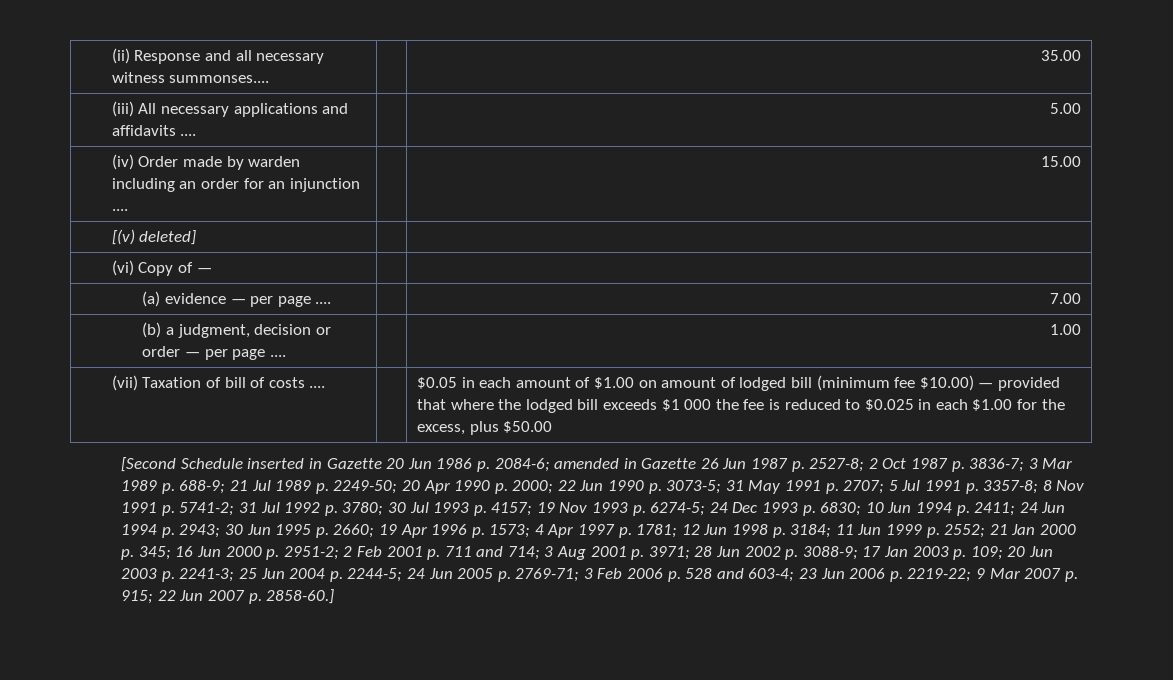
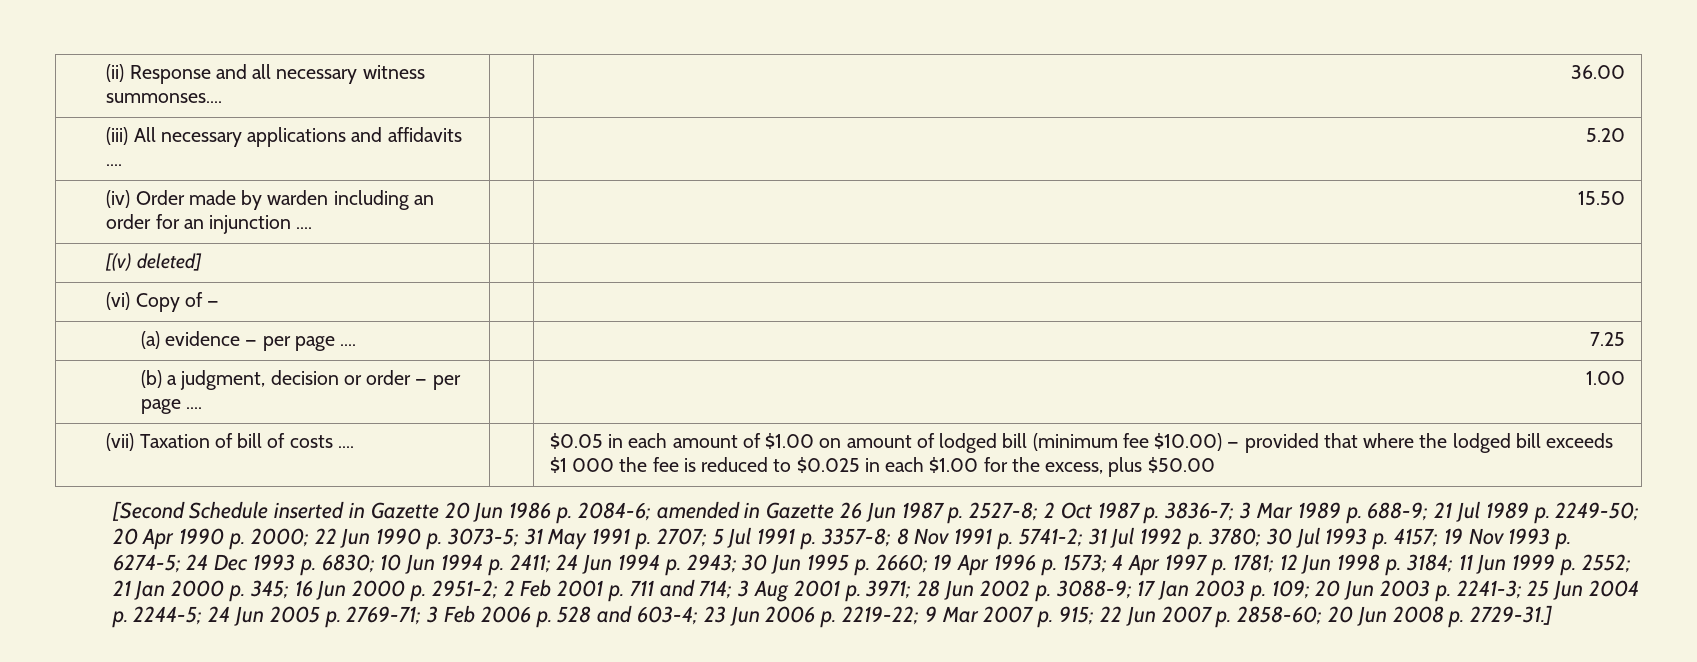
- (ii) Response and all necessary witness summonses.... | | 35.00
+ (ii) Response and all necessary witness summonses.... | | 36.00
- (iii) All necessary applications and affidavits .... | | 5.00
+ (iii) All necessary applications and affidavits .... | | 5.20
- (iv) Order made by warden including an order for an injunction .... | | 15.00
+ (iv) Order made by warden including an order for an injunction .... | | 15.50
- (a) evidence — per page .... | | 7.00
+ (a) evidence — per page .... | | 7.25
- 22 Jun 2007 p. 2858-60.]
+ 22 Jun 2007 p. 2858-60; 20 Jun 2008 p. 2729-31.]

